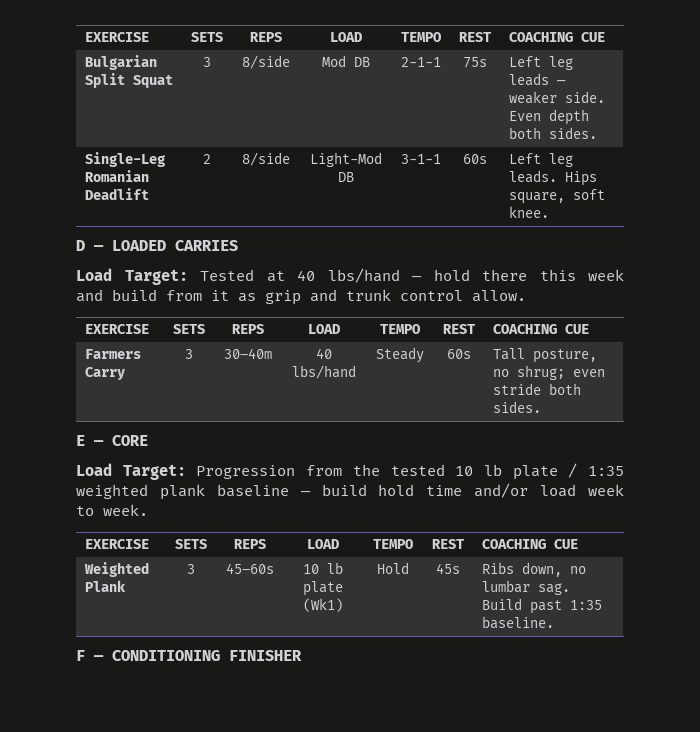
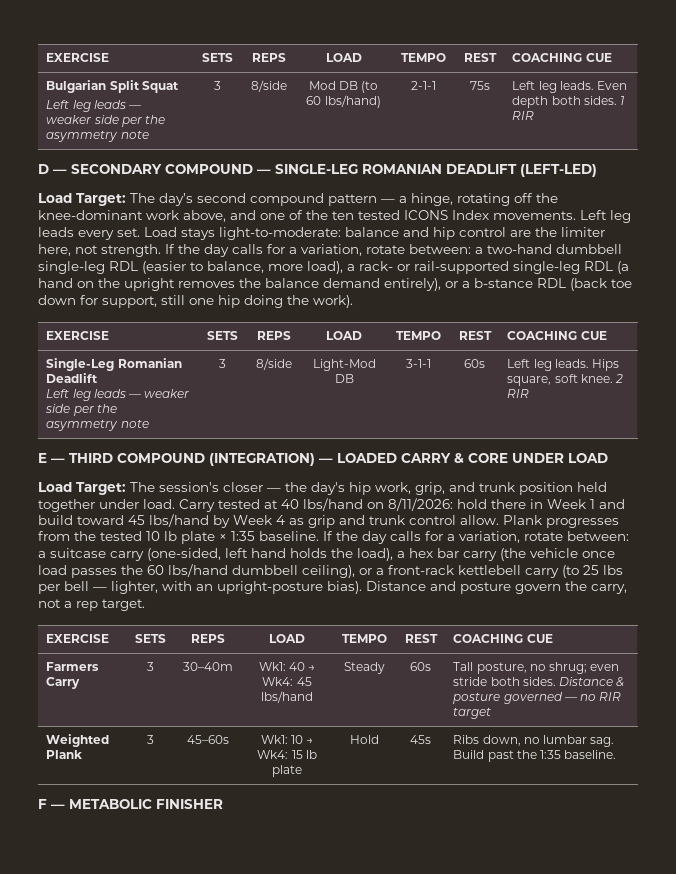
- Bulgarian Split Squat | 3 | 8/side | Mod DB | 2-1-1 | 75s | Left leg leads — weaker side. Even depth both sides.
- Single-Leg Romanian Deadlift | 2 | 8/side | Light-Mod DB | 3-1-1 | 60s | Left leg leads. Hips square, soft knee.
- D — LOADED CARRIES
- Load Target: Tested at 40 lbs/hand — hold there this week and build from it as grip and trunk control allow.
+ Bulgarian Split Squat
+ Left leg leads — weaker side per the asymmetry note | 3 | 8/side | Mod DB (to 60 lbs/hand) | 2-1-1 | 75s | Left leg leads. Even depth both sides. 1 RIR
+ D — SECONDARY COMPOUND — SINGLE-LEG ROMANIAN DEADLIFT (LEFT-LED)
+ Load Target: The day’s second compound pattern — a hinge, rotating off the knee-dominant work above, and one of the ten tested ICONS Index movements. Left leg leads every set. Load stays light-to-moderate: balance and hip control are the limiter here, not strength. If the day calls for a variation, rotate between: a two-hand dumbbell single-leg RDL (easier to balance, more load), a rack- or rail-supported single-leg RDL (a hand on the upright removes the balance demand entirely), or a b-stance RDL (back toe down for support, still one hip doing the work).
+ EXERCISE | SETS | REPS | LOAD | TEMPO | REST | COACHING CUE
+ Single-Leg Romanian Deadlift
+ Left leg leads — weaker side per the asymmetry note | 3 | 8/side | Light-Mod DB | 3-1-1 | 60s | Left leg leads. Hips square, soft knee. 2 RIR
+ E — THIRD COMPOUND (INTEGRATION) — LOADED CARRY & CORE UNDER LOAD
+ Load Target: The session's closer — the day's hip work, grip, and trunk position held together under load. Carry tested at 40 lbs/hand on 8/11/2026: hold there in Week 1 and build toward 45 lbs/hand by Week 4 as grip and trunk control allow. Plank progresses from the tested 10 lb plate × 1:35 baseline. If the day calls for a variation, rotate between: a suitcase carry (one-sided, left hand holds the load), a hex bar carry (the vehicle once load passes the 60 lbs/hand dumbbell ceiling), or a front-rack kettlebell carry (to 25 lbs per bell — lighter, with an upright-posture bias). Distance and posture govern the carry, not a rep target.
- Farmers Carry | 3 | 30–40m | 40 lbs/hand | Steady | 60s | Tall posture, no shrug; even stride both sides.
- E — CORE
- Load Target: Progression from the tested 10 lb plate / 1:35 weighted plank baseline — build hold time and/or load week to week.
- EXERCISE | SETS | REPS | LOAD | TEMPO | REST | COACHING CUE
+ Farmers Carry | 3 | 30–40m | Wk1: 40 → Wk4: 45 lbs/hand | Steady | 60s | Tall posture, no shrug; even stride both sides. Distance & posture governed — no RIR target
- Weighted Plank | 3 | 45–60s | 10 lb plate (Wk1) | Hold | 45s | Ribs down, no lumbar sag. Build past 1:35 baseline.
+ Weighted Plank | 3 | 45–60s | Wk1: 10 → Wk4: 15 lb plate | Hold | 45s | Ribs down, no lumbar sag. Build past the 1:35 baseline.
- F — CONDITIONING FINISHER
+ F — METABOLIC FINISHER

